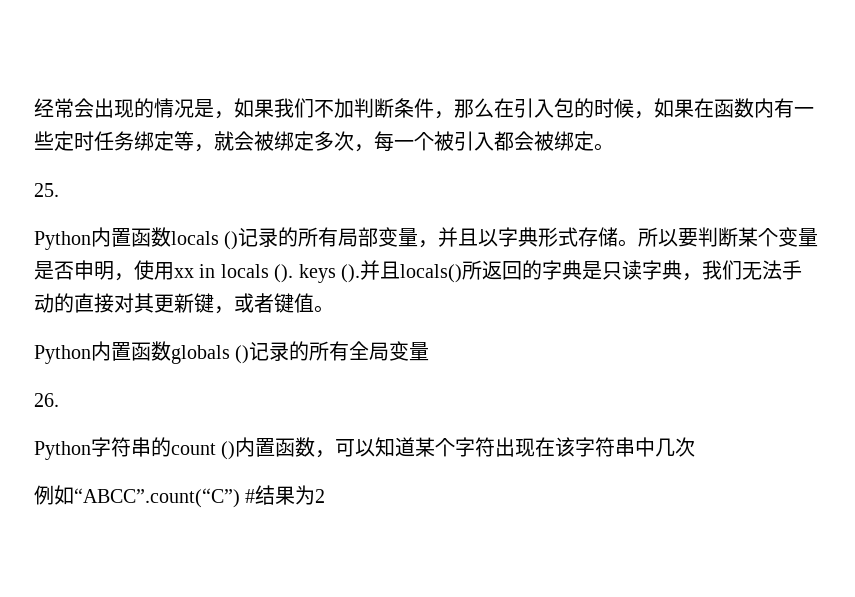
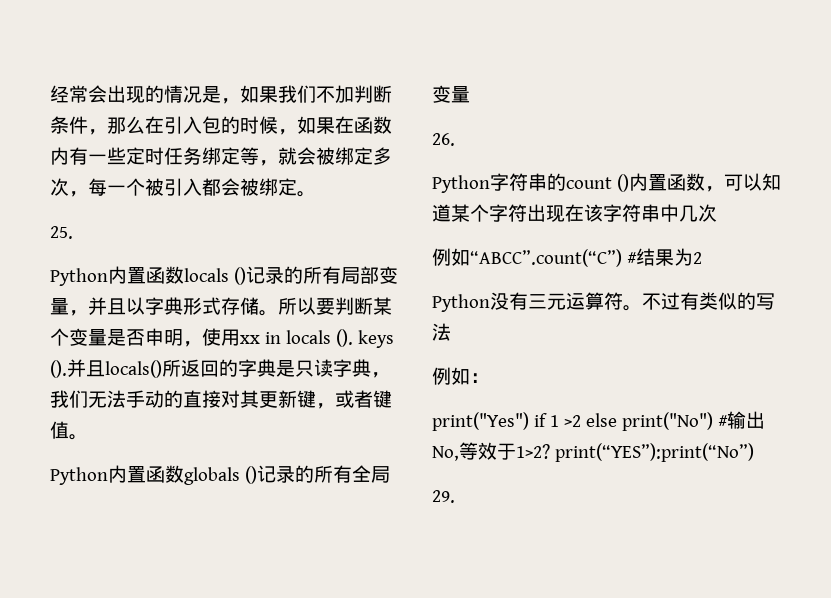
+ Python没有三元运算符。不过有类似的写法
+ 例如：
+ print("Yes") if 1 >2 else print("No") #输出No,等效于1>2? print(“YES”):print(“No”)
+ 29.

